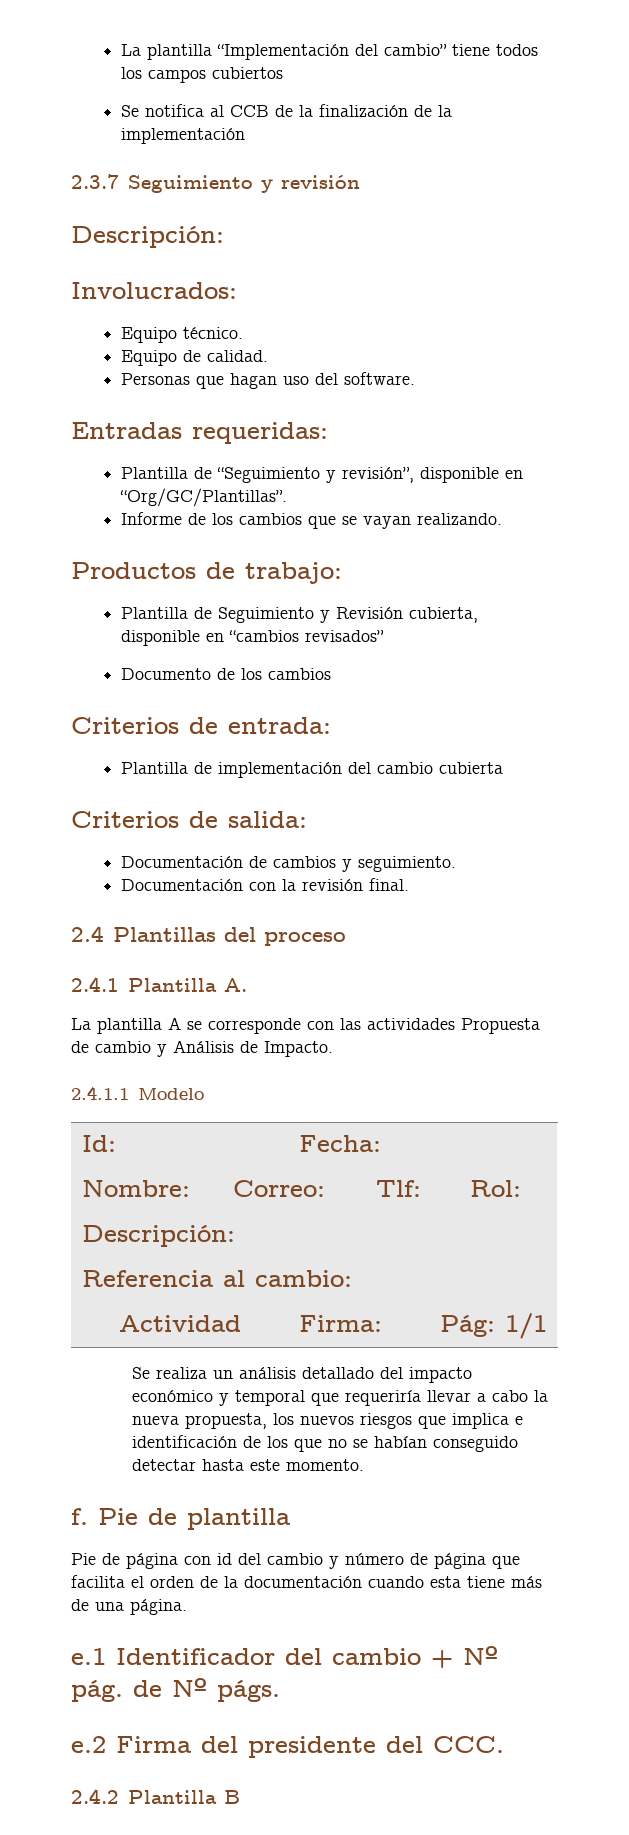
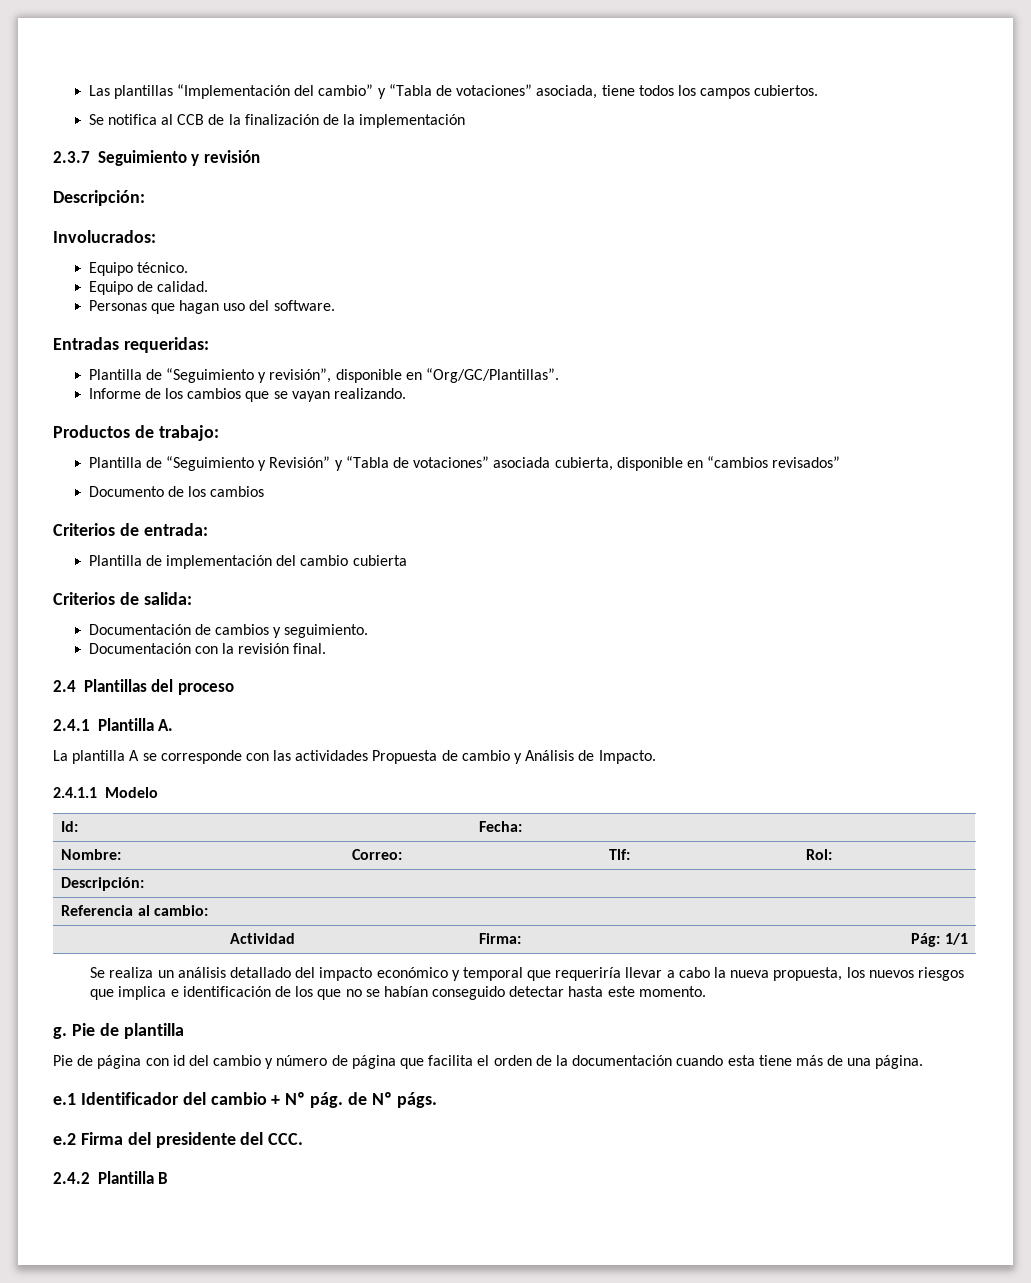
- La plantilla “Implementación del cambio” tiene todos los campos cubiertos
+ Las plantillas “Implementación del cambio” y “Tabla de votaciones” asociada, tiene todos los campos cubiertos.
- Plantilla de Seguimiento y Revisión cubierta, disponible en “cambios revisados”
+ Plantilla de “Seguimiento y Revisión” y “Tabla de votaciones” asociada cubierta, disponible en “cambios revisados”
- f.
+ g.

